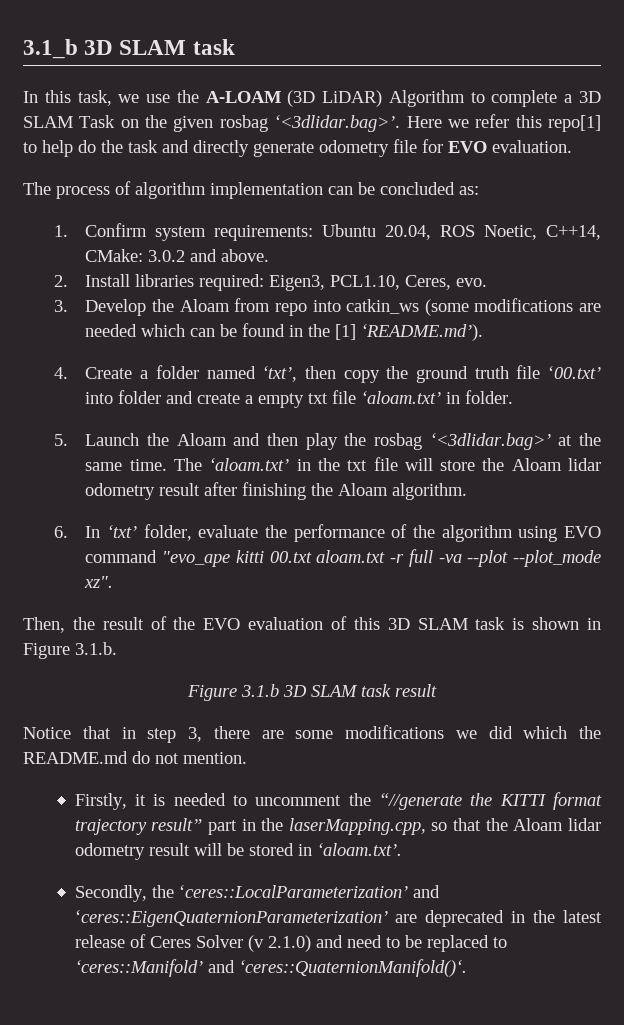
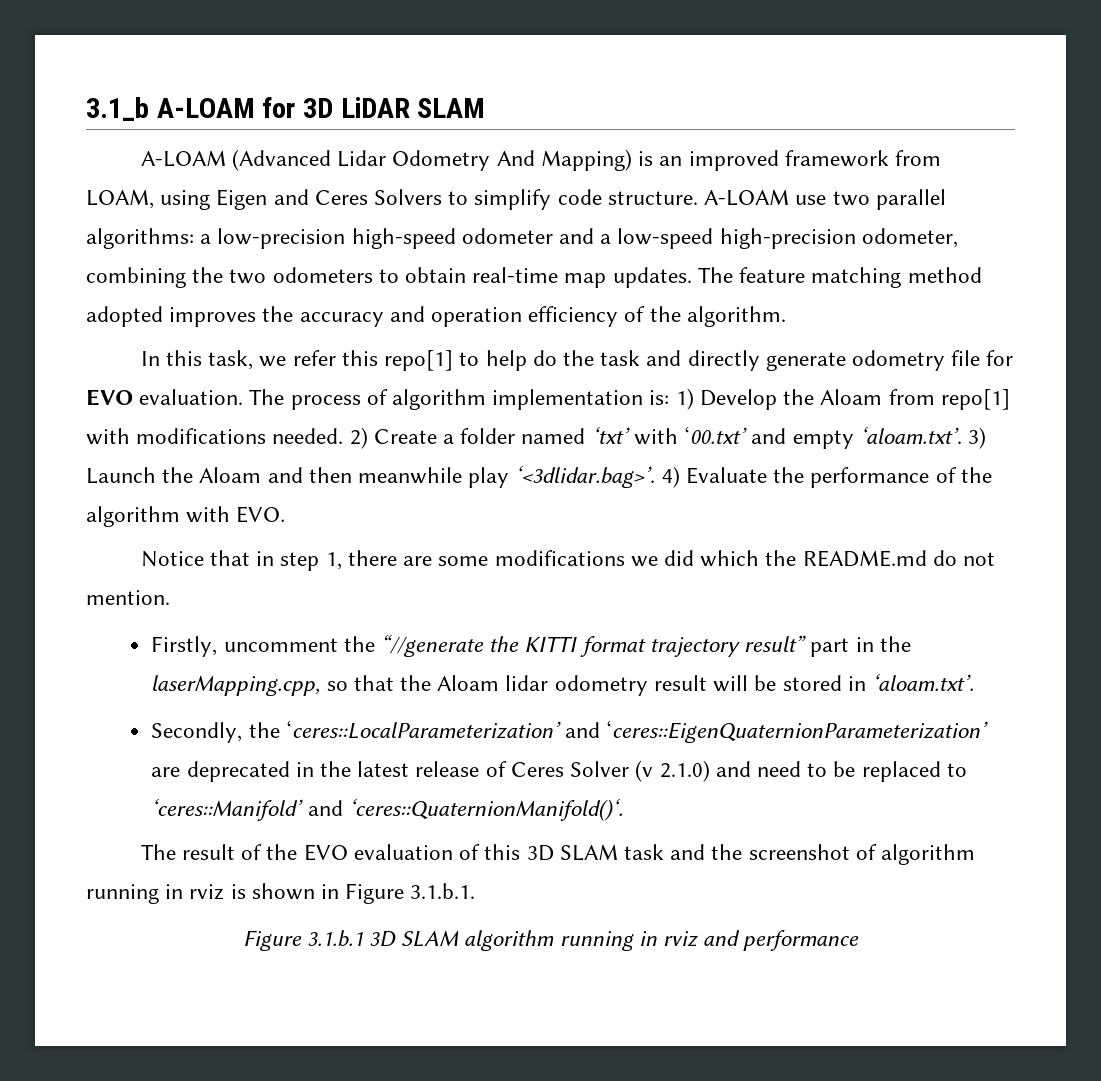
- 3.1_b 3D SLAM task
- In this task, we use the A-LOAM (3D LiDAR) Algorithm to complete a 3D SLAM Task on the given rosbag ‘<3dlidar.bag>’. Here we refer this repo[1] to help do the task and directly generate odometry file for EVO evaluation.
- The process of algorithm implementation can be concluded as:
- 1. Confirm system requirements: Ubuntu 20.04, ROS Noetic, C++14, CMake: 3.0.2 and above.
- 2. Install libraries required: Eigen3, PCL1.10, Ceres, evo.
- 3. Develop the Aloam from repo into catkin_ws (some modifications are needed which can be found in the [1] ‘README.md’).
- 4. Create a folder named ‘txt’, then copy the ground truth file ‘00.txt’ into folder and create a empty txt file ‘aloam.txt’ in folder.
- 5. Launch the Aloam and then play the rosbag ‘<3dlidar.bag>’ at the same time. The ‘aloam.txt’ in the txt file will store the Aloam lidar odometry result after finishing the Aloam algorithm.
- 6. In ‘txt’ folder, evaluate the performance of the algorithm using EVO command "evo_ape kitti 00.txt aloam.txt -r full -va --plot --plot_mode xz".
- Then, the result of the EVO evaluation of this 3D SLAM task is shown in Figure 3.1.b.
- Figure 3.1.b 3D SLAM task result
+ 3.1_b A-LOAM for 3D LiDAR SLAM
+ A-LOAM (Advanced Lidar Odometry And Mapping) is an improved framework from LOAM, using Eigen and Ceres Solvers to simplify code structure. A-LOAM use two parallel algorithms: a low-precision high-speed odometer and a low-speed high-precision odometer, combining the two odometers to obtain real-time map updates. The feature matching method adopted improves the accuracy and operation efficiency of the algorithm.
+ In this task, we refer this repo[1] to help do the task and directly generate odometry file for EVO evaluation. The process of algorithm implementation is: 1) Develop the Aloam from repo[1] with modifications needed. 2) Create a folder named ‘txt’ with ‘00.txt’ and empty ‘aloam.txt’. 3) Launch the Aloam and then meanwhile play ‘<3dlidar.bag>’. 4) Evaluate the performance of the algorithm with EVO.
- Notice that in step 3, there are some modifications we did which the README.md do not mention.
+ Notice that in step 1, there are some modifications we did which the README.md do not mention.
- Firstly, it is needed to uncomment the “//generate the KITTI format trajectory result” part in the laserMapping.cpp, so that the Aloam lidar odometry result will be stored in ‘aloam.txt’.
+ Firstly, uncomment the “//generate the KITTI format trajectory result” part in the laserMapping.cpp, so that the Aloam lidar odometry result will be stored in ‘aloam.txt’.
+ The result of the EVO evaluation of this 3D SLAM task and the screenshot of algorithm running in rviz is shown in Figure 3.1.b.1.
+ Figure 3.1.b.1 3D SLAM algorithm running in rviz and performance

